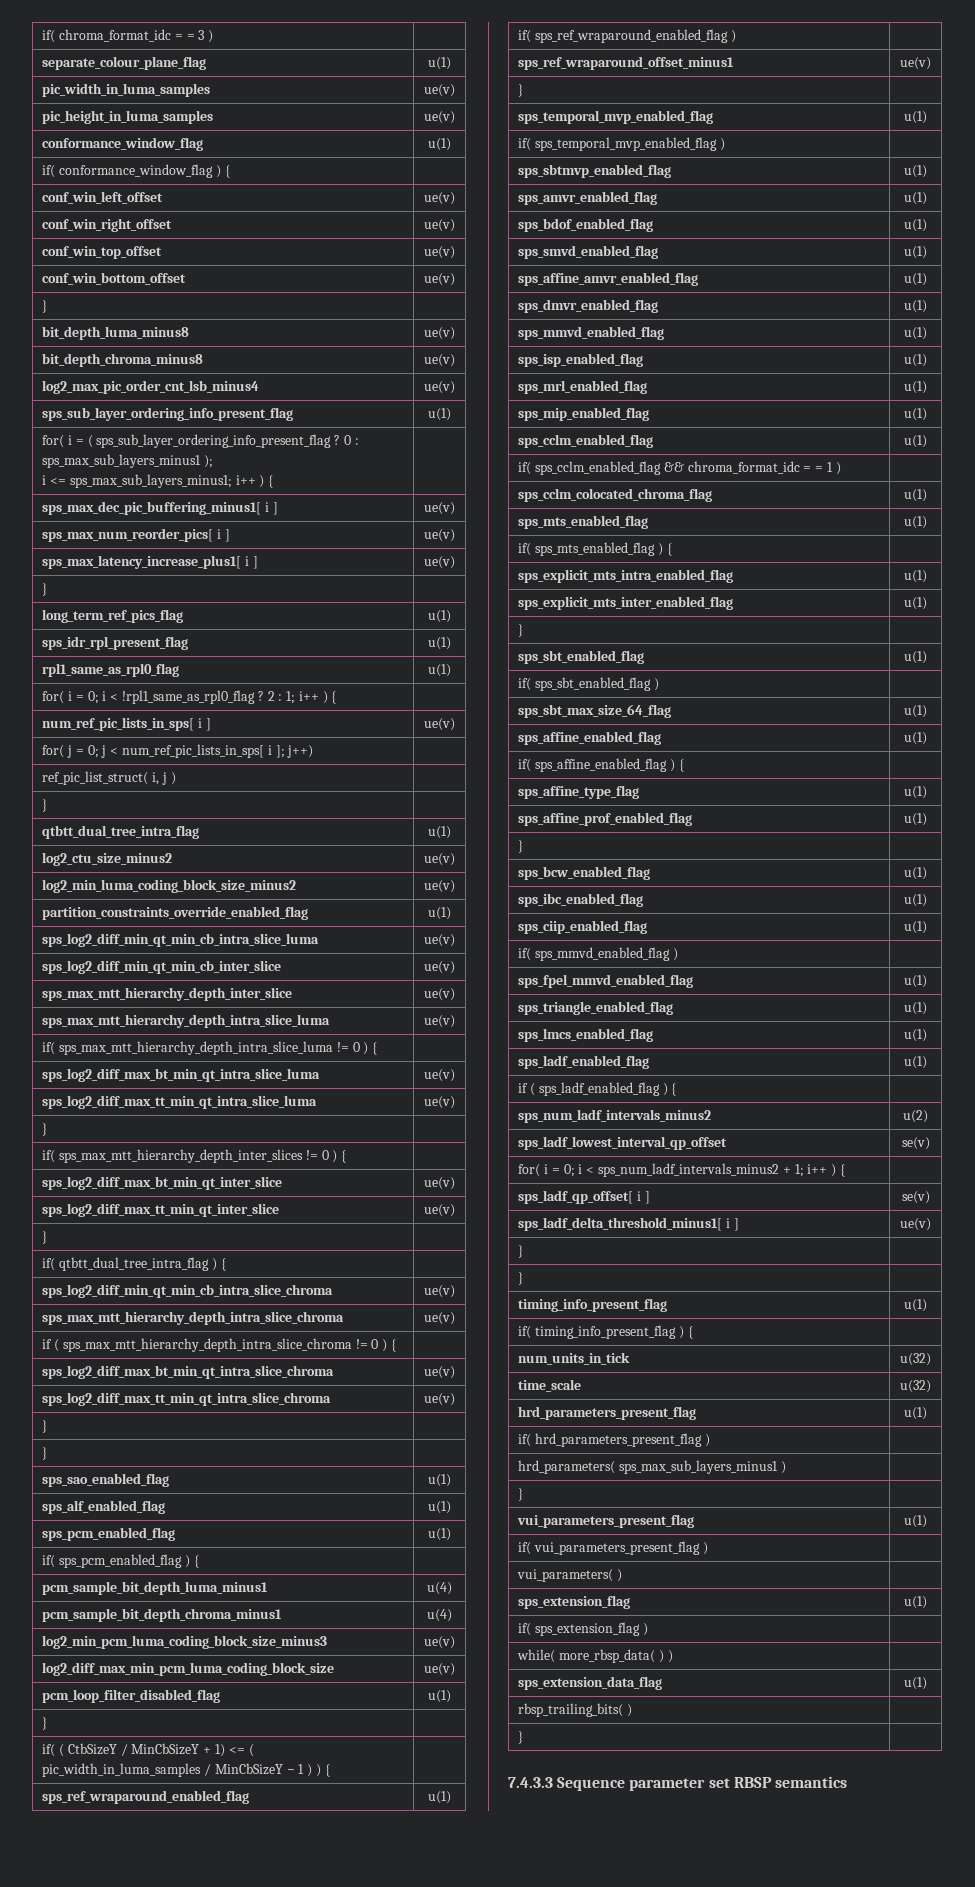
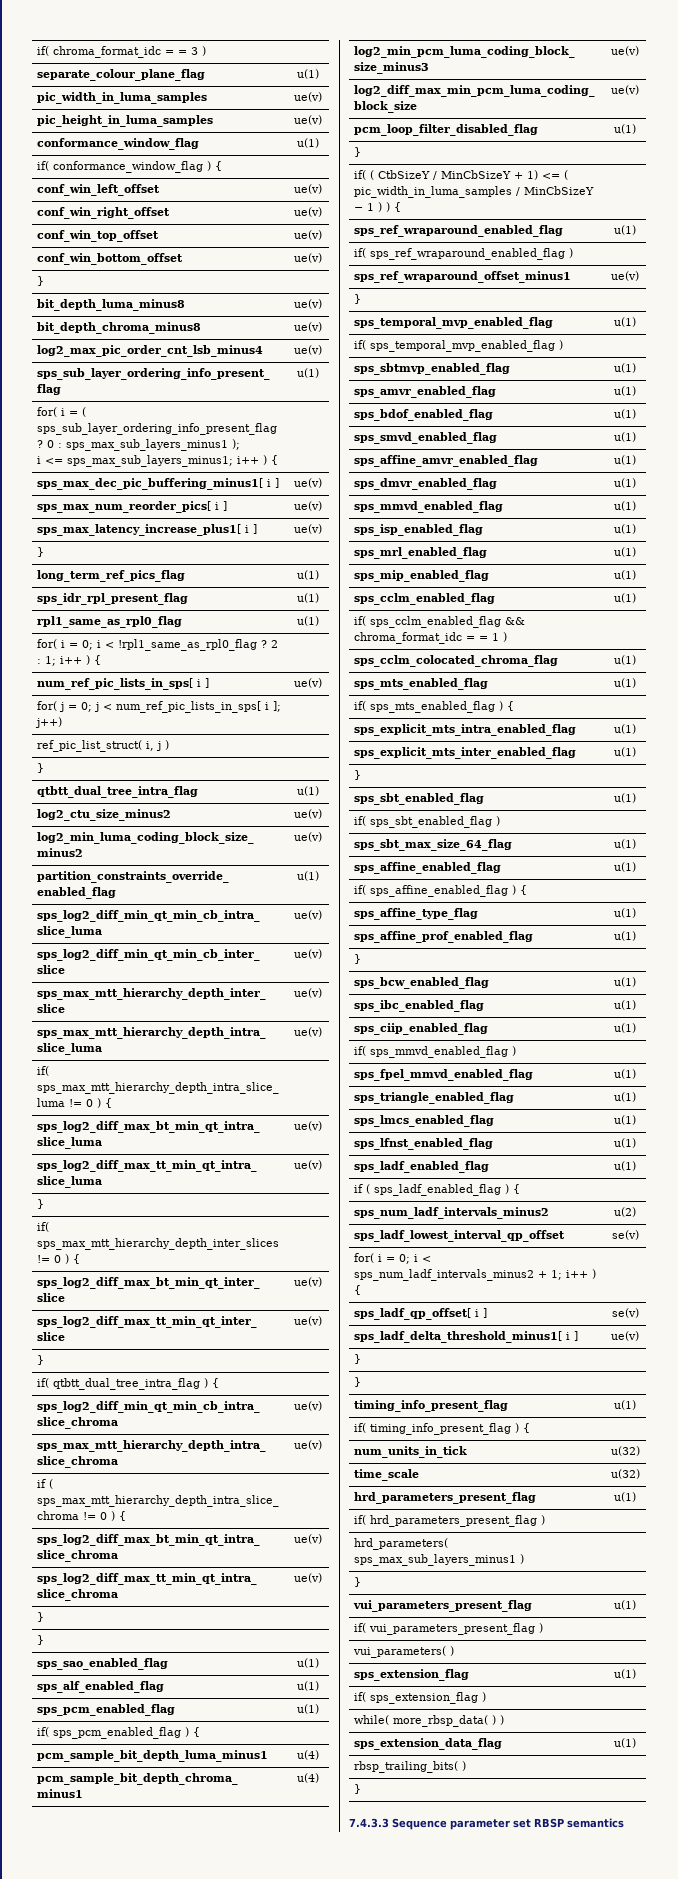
+ sps_lfnst_enabled_flag | u(1)

